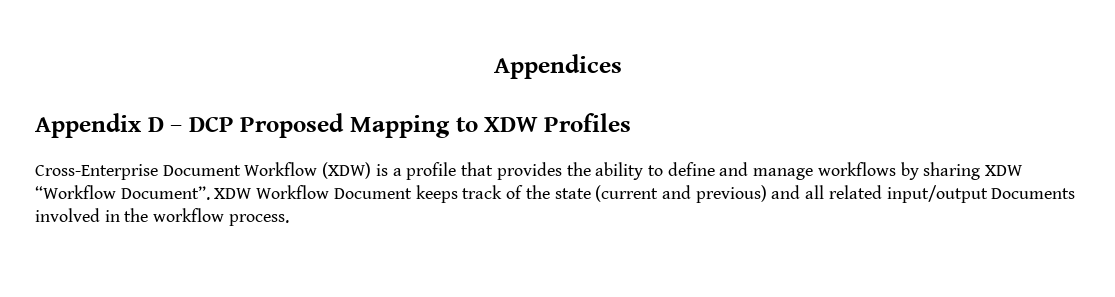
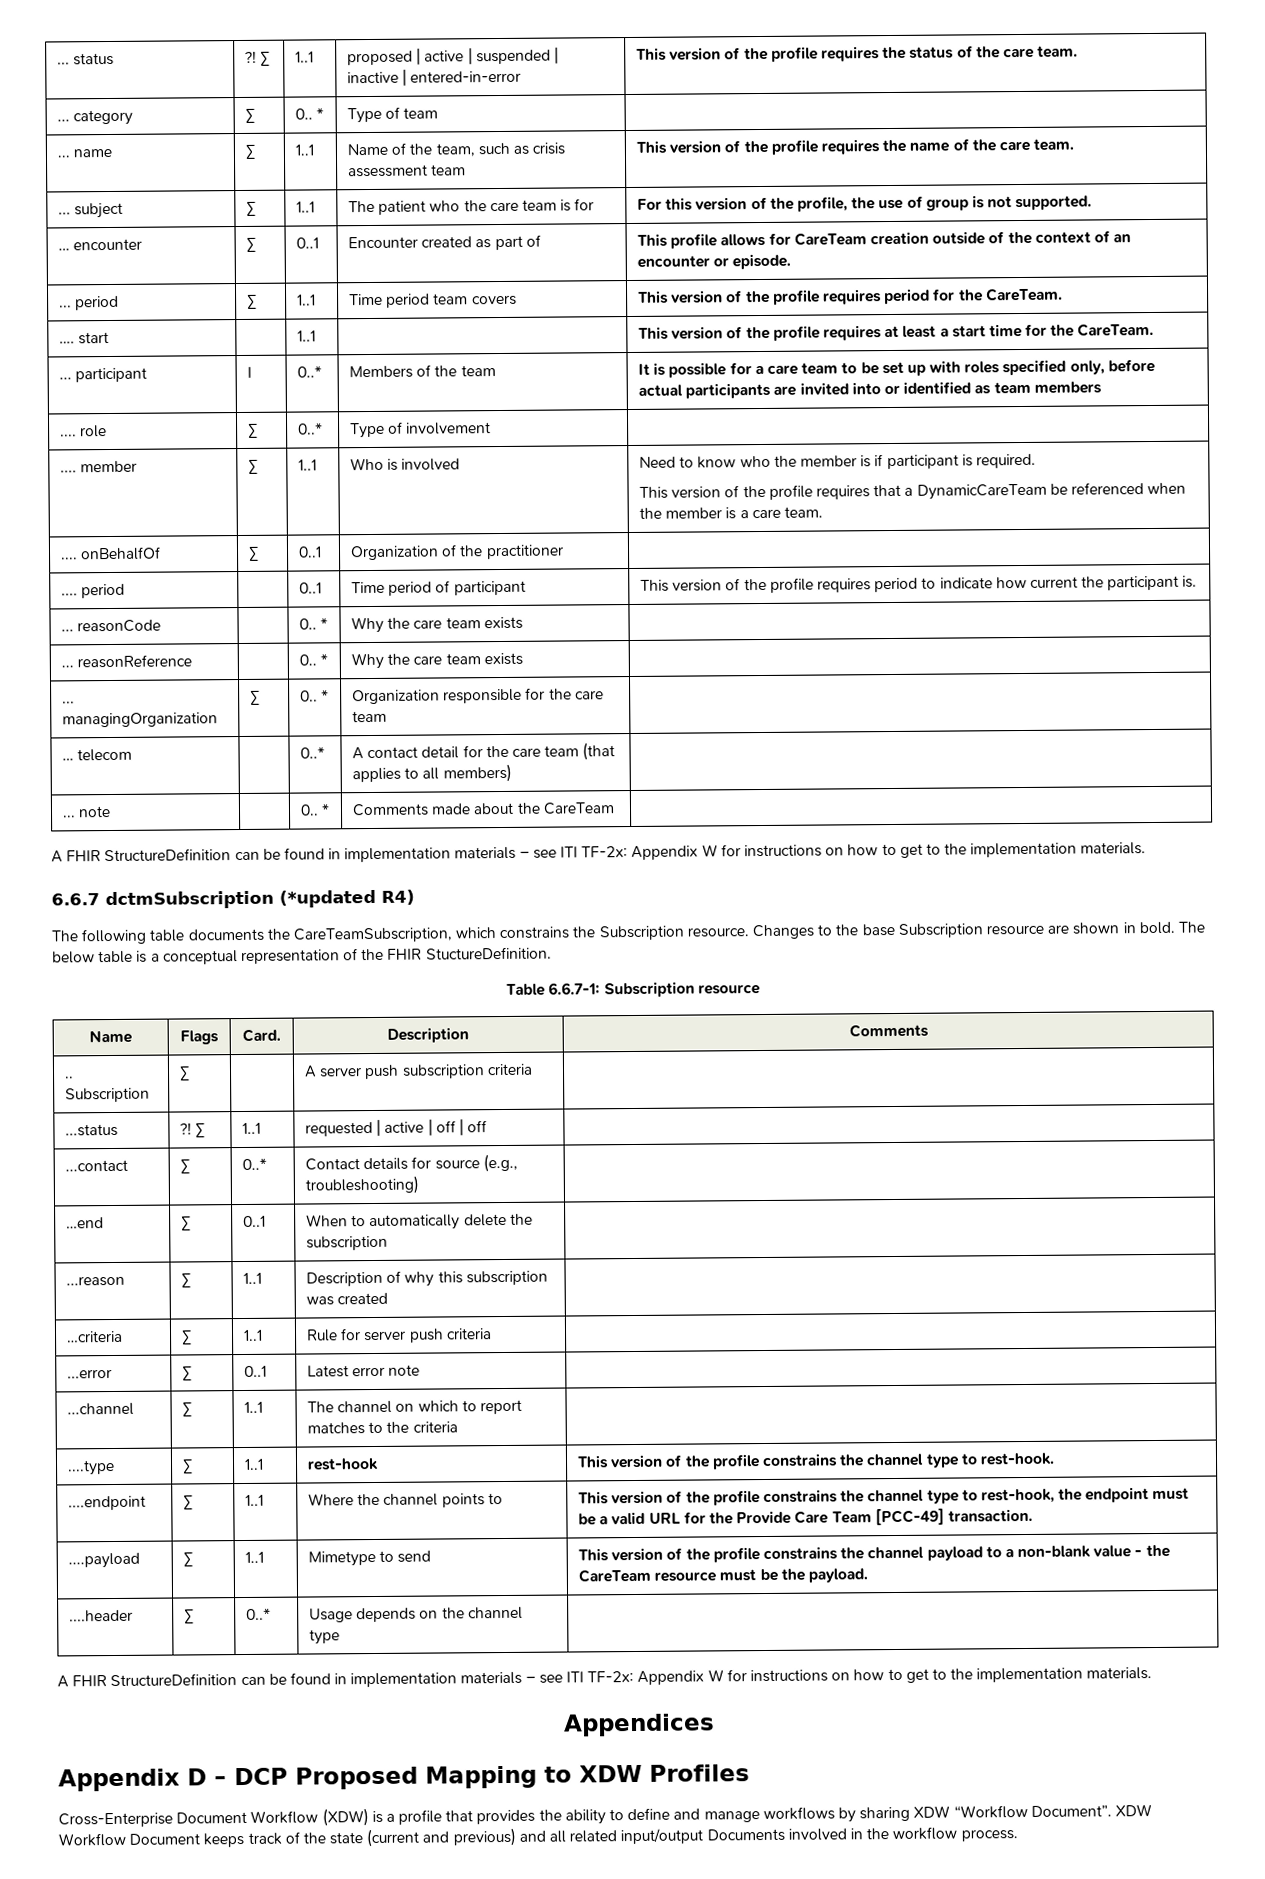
+ ... status | ?! Σ | 1..1 | proposed | active | suspended | inactive | entered-in-error | This version of the profile requires the status of the care team.
+ ... category | Σ | 0.. * | Type of team |
+ ... name | Σ | 1..1 | Name of the team, such as crisis assessment team | This version of the profile requires the name of the care team.
+ ... subject | Σ | 1..1 | The patient who the care team is for | For this version of the profile, the use of group is not supported.
+ … encounter | Σ | 0..1 | Encounter created as part of | This profile allows for CareTeam creation outside of the context of an encounter or episode.
+ ... period | Σ | 1..1 | Time period team covers | This version of the profile requires period for the CareTeam.
+ …. start | | 1..1 | | This version of the profile requires at least a start time for the CareTeam.
+ ... participant | I | 0..* | Members of the team | It is possible for a care team to be set up with roles specified only, before actual participants are invited into or identified as team members
+ .... role | Σ | 0..* | Type of involvement |
+ .... member | Σ | 1..1 | Who is involved | Need to know who the member is if participant is required.
+ This version of the profile requires that a DynamicCareTeam be referenced when the member is a care team.
+ .... onBehalfOf | Σ | 0..1 | Organization of the practitioner |
+ .... period | | 0..1 | Time period of participant | This version of the profile requires period to indicate how current the participant is.
+ ... reasonCode | | 0.. * | Why the care team exists |
+ ... reasonReference | | 0.. * | Why the care team exists |
+ ... managingOrganization | Σ | 0.. * | Organization responsible for the care team |
+ … telecom | | 0..* | A contact detail for the care team (that applies to all members) |
+ ... note | | 0.. * | Comments made about the CareTeam |
+ A FHIR StructureDefinition can be found in implementation materials – see ITI TF-2x: Appendix W for instructions on how to get to the implementation materials.
+ 6.6.7 dctmSubscription (*updated R4)
+ The following table documents the CareTeamSubscription, which constrains the Subscription resource. Changes to the base Subscription resource are shown in bold. The below table is a conceptual representation of the FHIR StuctureDefinition.
+ Table 6.6.7-1: Subscription resource
+ Name | Flags | Card. | Description | Comments
+ .. Subscription | Σ | | A server push subscription criteria |
+ ...status | ?! Σ | 1..1 | requested | active | off | off |
+ ...contact | Σ | 0..* | Contact details for source (e.g., troubleshooting) |
+ …end | Σ | 0..1 | When to automatically delete the subscription |
+ ...reason | Σ | 1..1 | Description of why this subscription was created |
+ …criteria | Σ | 1..1 | Rule for server push criteria |
+ ...error | Σ | 0..1 | Latest error note |
+ ...channel | Σ | 1..1 | The channel on which to report matches to the criteria |
+ ....type | Σ | 1..1 | rest-hook | This version of the profile constrains the channel type to rest-hook.
+ ....endpoint | Σ | 1..1 | Where the channel points to | This version of the profile constrains the channel type to rest-hook, the endpoint must be a valid URL for the Provide Care Team [PCC-49] transaction.
+ ....payload | Σ | 1..1 | Mimetype to send | This version of the profile constrains the channel payload to a non-blank value - the CareTeam resource must be the payload.
+ ....header | Σ | 0..* | Usage depends on the channel type |
+ A FHIR StructureDefinition can be found in implementation materials – see ITI TF-2x: Appendix W for instructions on how to get to the implementation materials.

